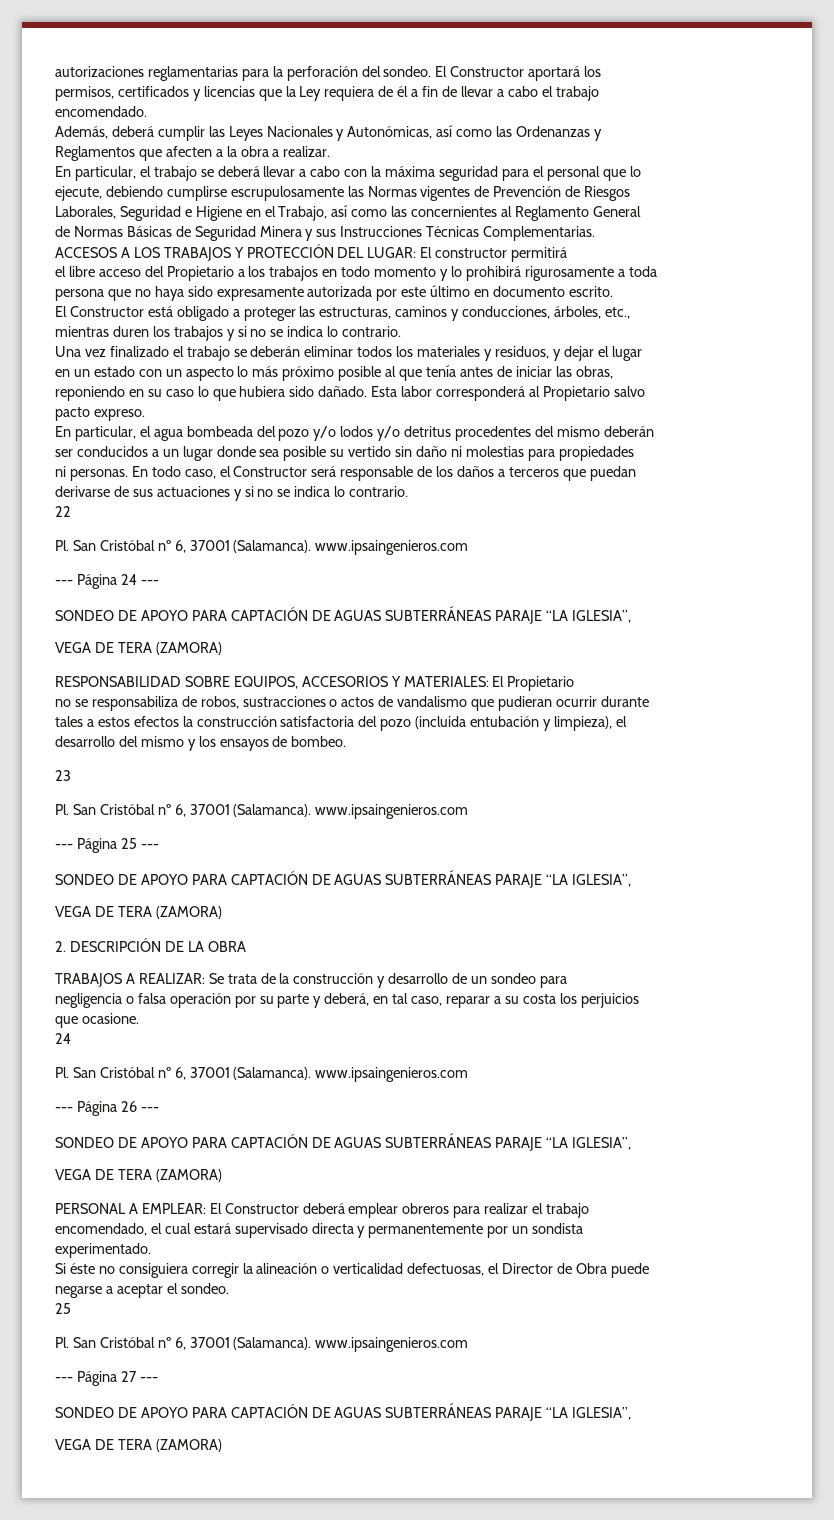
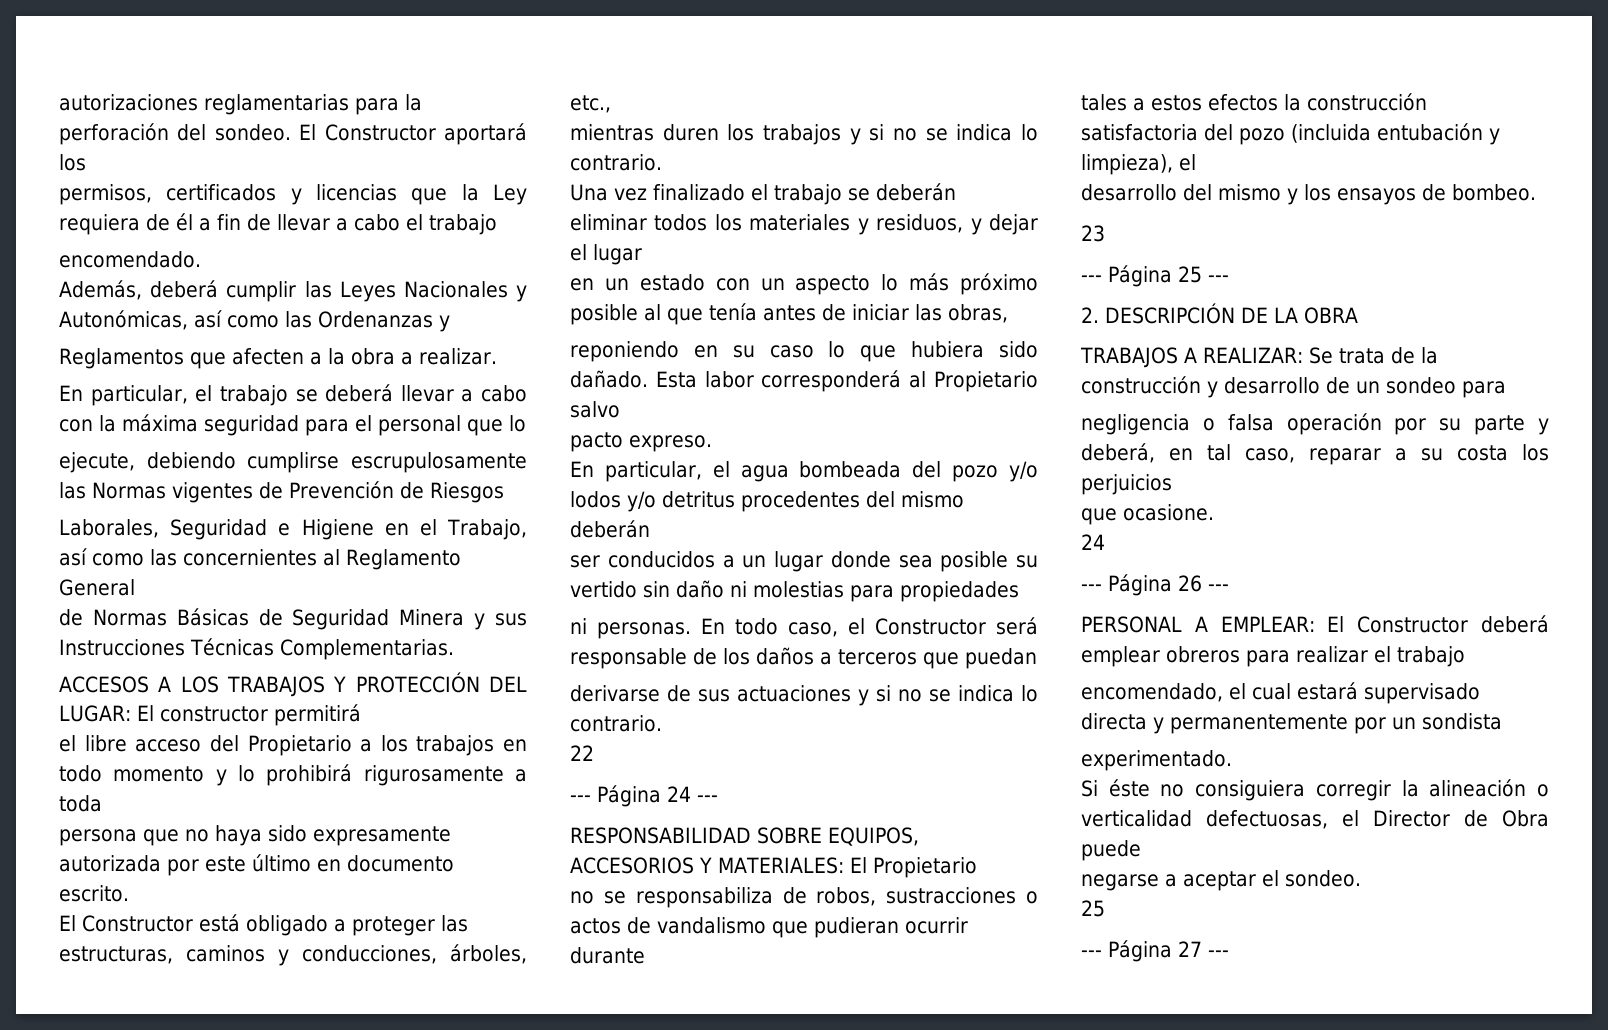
  22
- Pl. San Cristóbal nº 6, 37001 (Salamanca). www.ipsaingenieros.com
  --- Página 24 ---
- SONDEO DE APOYO PARA CAPTACIÓN DE AGUAS SUBTERRÁNEAS PARAJE “LA IGLESIA”,
- VEGA DE TERA (ZAMORA)
  23
- Pl. San Cristóbal nº 6, 37001 (Salamanca). www.ipsaingenieros.com
  --- Página 25 ---
- SONDEO DE APOYO PARA CAPTACIÓN DE AGUAS SUBTERRÁNEAS PARAJE “LA IGLESIA”,
- VEGA DE TERA (ZAMORA)
  que ocasione.
  24
- Pl. San Cristóbal nº 6, 37001 (Salamanca). www.ipsaingenieros.com
  --- Página 26 ---
- SONDEO DE APOYO PARA CAPTACIÓN DE AGUAS SUBTERRÁNEAS PARAJE “LA IGLESIA”,
- VEGA DE TERA (ZAMORA)
  negarse a aceptar el sondeo.
  25
- Pl. San Cristóbal nº 6, 37001 (Salamanca). www.ipsaingenieros.com
  --- Página 27 ---
- SONDEO DE APOYO PARA CAPTACIÓN DE AGUAS SUBTERRÁNEAS PARAJE “LA IGLESIA”,
- VEGA DE TERA (ZAMORA)

